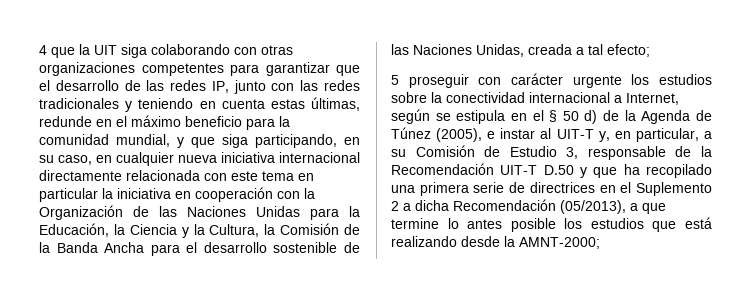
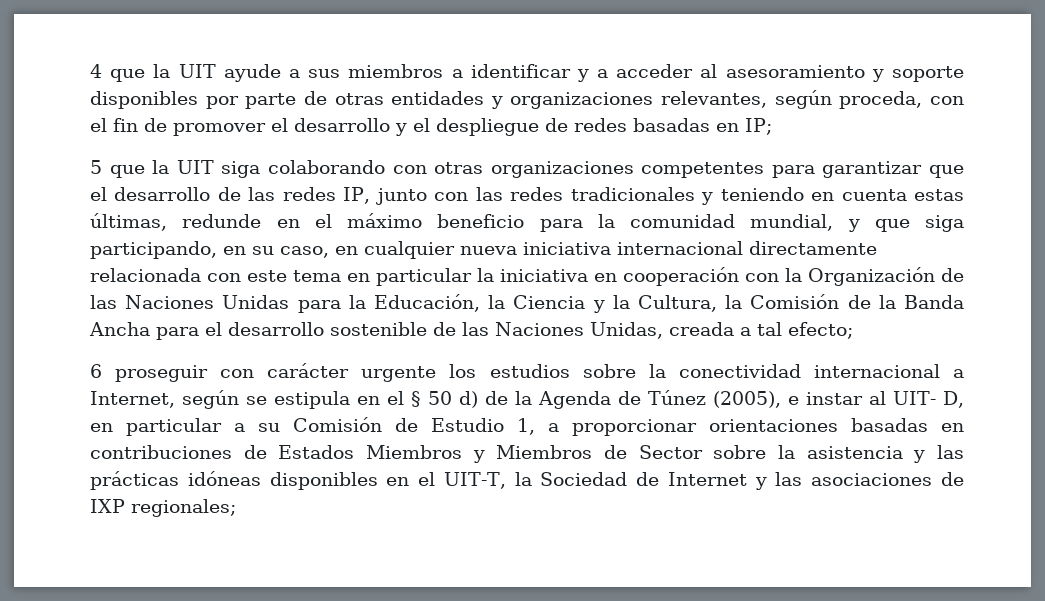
- 4 que la UIT siga colaborando con otras organizaciones competentes para garantizar que el desarrollo de las redes IP, junto con las redes tradicionales y teniendo en cuenta estas últimas, redunde en el máximo beneficio para la comunidad mundial, y que siga participando, en su caso, en cualquier nueva iniciativa internacional directamente relacionada con este tema en particular la iniciativa en cooperación con la Organización de las Naciones Unidas para la Educación, la Ciencia y la Cultura, la Comisión de la Banda Ancha para el desarrollo sostenible de las Naciones Unidas, creada a tal efecto;
+ 4 que la UIT ayude a sus miembros a identificar y a acceder al asesoramiento y soporte disponibles por parte de otras entidades y organizaciones relevantes, según proceda, con el fin de promover el desarrollo y el despliegue de redes basadas en IP;
+ 5 que la UIT siga colaborando con otras organizaciones competentes para garantizar que el desarrollo de las redes IP, junto con las redes tradicionales y teniendo en cuenta estas últimas, redunde en el máximo beneficio para la comunidad mundial, y que siga participando, en su caso, en cualquier nueva iniciativa internacional directamente relacionada con este tema en particular la iniciativa en cooperación con la Organización de las Naciones Unidas para la Educación, la Ciencia y la Cultura, la Comisión de la Banda Ancha para el desarrollo sostenible de las Naciones Unidas, creada a tal efecto;
- 5 proseguir con carácter urgente los estudios sobre la conectividad internacional a Internet, según se estipula en el § 50 d) de la Agenda de Túnez (2005), e instar al UIT-T y, en particular, a su Comisión de Estudio 3, responsable de la Recomendación UIT-T D.50 y que ha recopilado una primera serie de directrices en el Suplemento 2 a dicha Recomendación (05/2013), a que termine lo antes posible los estudios que está realizando desde la AMNT-2000;
+ 6 proseguir con carácter urgente los estudios sobre la conectividad internacional a Internet, según se estipula en el § 50 d) de la Agenda de Túnez (2005), e instar al UIT- D, en particular a su Comisión de Estudio 1, a proporcionar orientaciones basadas en contribuciones de Estados Miembros y Miembros de Sector sobre la asistencia y las prácticas idóneas disponibles en el UIT-T, la Sociedad de Internet y las asociaciones de IXP regionales;

